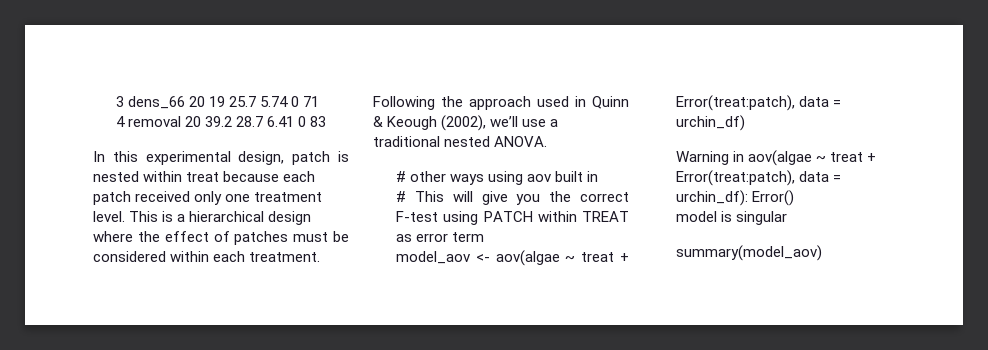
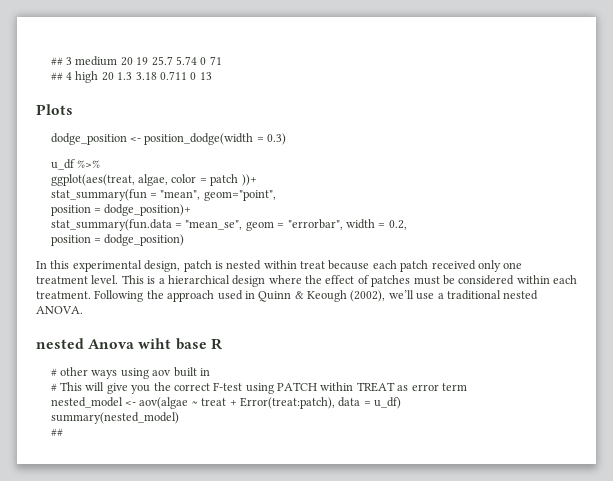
- 3 dens_66 20 19 25.7 5.74 0 71
+ ## 3 medium 20 19 25.7 5.74 0 71
- 4 removal 20 39.2 28.7 6.41 0 83
+ ## 4 high 20 1.3 3.18 0.711 0 13
+ Plots
+ dodge_position <- position_dodge(width = 0.3)
+ u_df %>%
+ ggplot(aes(treat, algae, color = patch ))+
+ stat_summary(fun = "mean", geom="point",
+ position = dodge_position)+
+ stat_summary(fun.data = "mean_se", geom = "errorbar", width = 0.2,
+ position = dodge_position)
+ nested Anova wiht base R
- model_aov <- aov(algae ~ treat + Error(treat:patch), data = urchin_df)
- Warning in aov(algae ~ treat + Error(treat:patch), data = urchin_df): Error()
- model is singular
- summary(model_aov)
+ nested_model <- aov(algae ~ treat + Error(treat:patch), data = u_df)
+ summary(nested_model)
+ ##

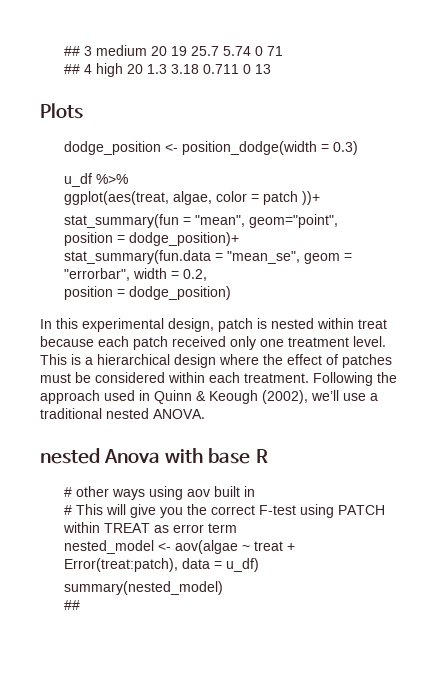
- nested Anova wiht base R
+ nested Anova with base R

